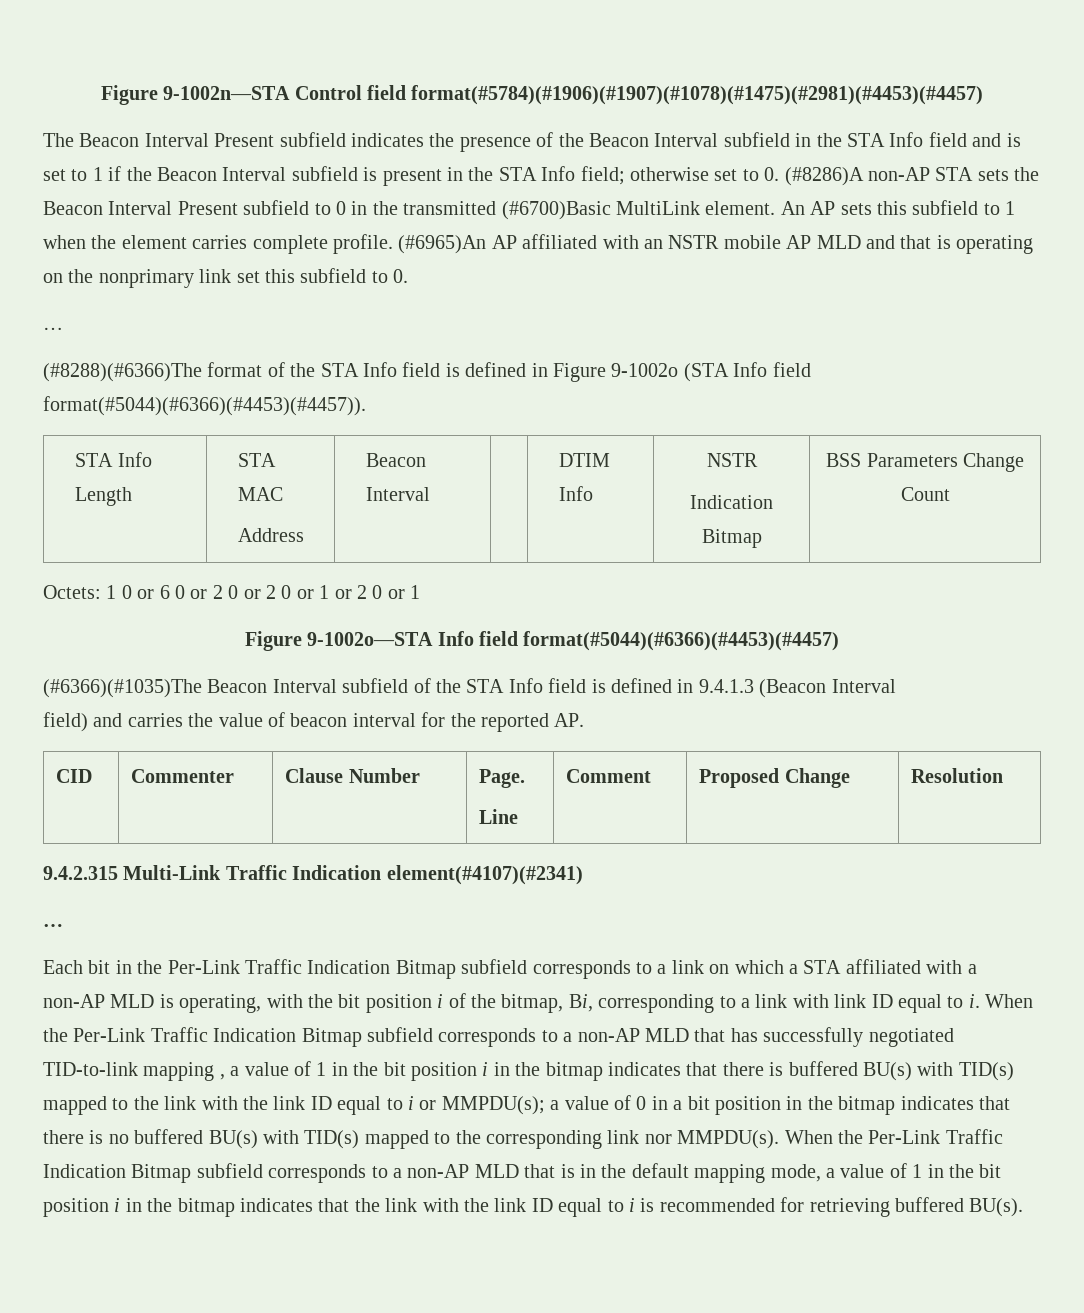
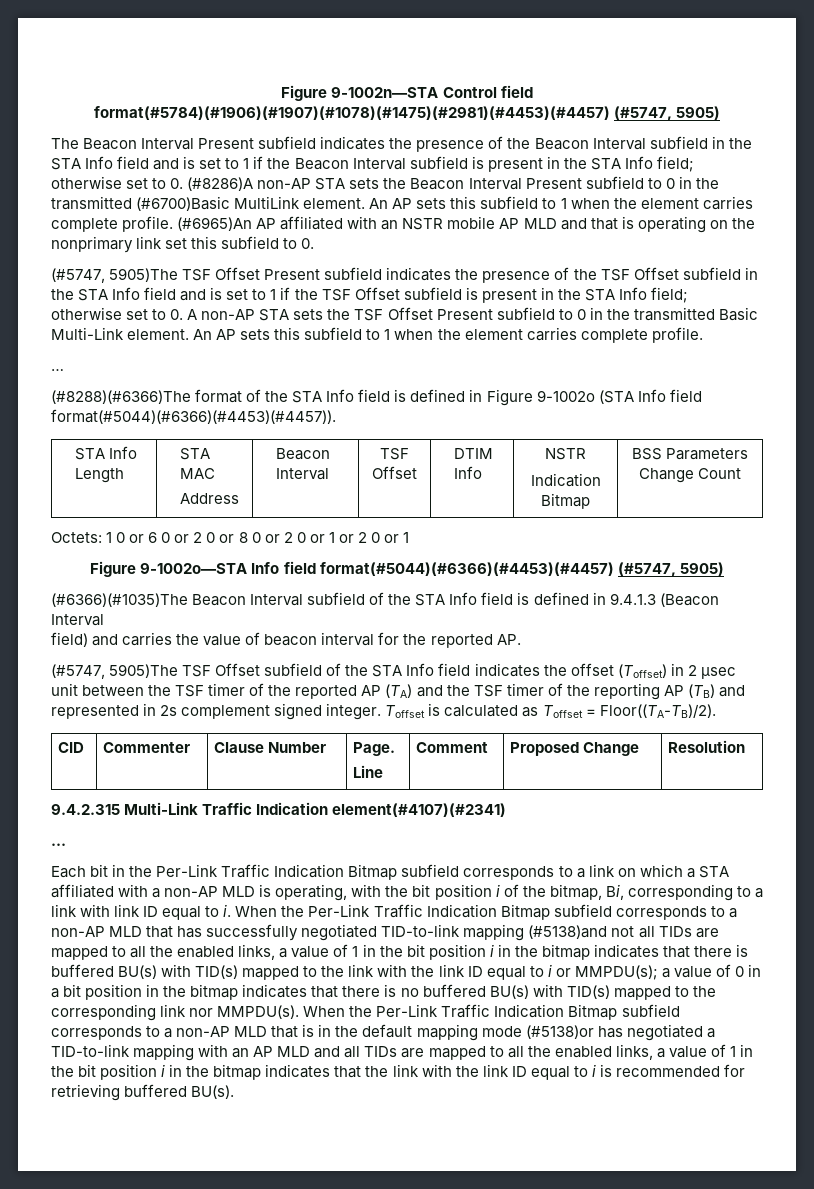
- Figure 9-1002n—STA Control field format(#5784)(#1906)(#1907)(#1078)(#1475)(#2981)(#4453)(#4457)
+ Figure 9-1002n—STA Control field format(#5784)(#1906)(#1907)(#1078)(#1475)(#2981)(#4453)(#4457) (#5747, 5905)
+ (#5747, 5905)The TSF Offset Present subfield indicates the presence of the TSF Offset subfield in the STA Info field and is set to 1 if the TSF Offset subfield is present in the STA Info field; otherwise set to 0. A non-AP STA sets the TSF Offset Present subfield to 0 in the transmitted Basic Multi-Link element. An AP sets this subfield to 1 when the element carries complete profile.
  STA Info Length | STA MAC
- Address | Beacon Interval | | DTIM Info | NSTR
+ Address | Beacon Interval | TSF Offset | DTIM Info | NSTR
- Octets: 1 0 or 6 0 or 2 0 or 2 0 or 1 or 2 0 or 1
+ Octets: 1 0 or 6 0 or 2 0 or 8 0 or 2 0 or 1 or 2 0 or 1
- Figure 9-1002o—STA Info field format(#5044)(#6366)(#4453)(#4457)
+ Figure 9-1002o—STA Info field format(#5044)(#6366)(#4453)(#4457) (#5747, 5905)
+ (#5747, 5905)The TSF Offset subfield of the STA Info field indicates the offset (Toffset) in 2 µsec unit between the TSF timer of the reported AP (TA) and the TSF timer of the reporting AP (TB) and represented in 2s complement signed integer. Toffset is calculated as Toffset = Floor((TA-TB)/2).
- When the Per-Link Traffic Indication Bitmap subfield corresponds to a non-AP MLD that has successfully negotiated TID-to-link mapping , a value of 1 in the bit position i in the bitmap indicates that there is buffered BU(s) with TID(s) mapped to the link with the link ID equal to i or MMPDU(s);
+ When the Per-Link Traffic Indication Bitmap subfield corresponds to a non-AP MLD that has successfully negotiated TID-to-link mapping (#5138)and not all TIDs are mapped to all the enabled links, a value of 1 in the bit position i in the bitmap indicates that there is buffered BU(s) with TID(s) mapped to the link with the link ID equal to i or MMPDU(s);
- When the Per-Link Traffic Indication Bitmap subfield corresponds to a non-AP MLD that is in the default mapping mode, a value of 1 in the bit position i in the bitmap indicates that the link with the link ID equal to i is recommended for retrieving buffered BU(s).
+ When the Per-Link Traffic Indication Bitmap subfield corresponds to a non-AP MLD that is in the default mapping mode (#5138)or has negotiated a TID-to-link mapping with an AP MLD and all TIDs are mapped to all the enabled links, a value of 1 in the bit position i in the bitmap indicates that the link with the link ID equal to i is recommended for retrieving buffered BU(s).

